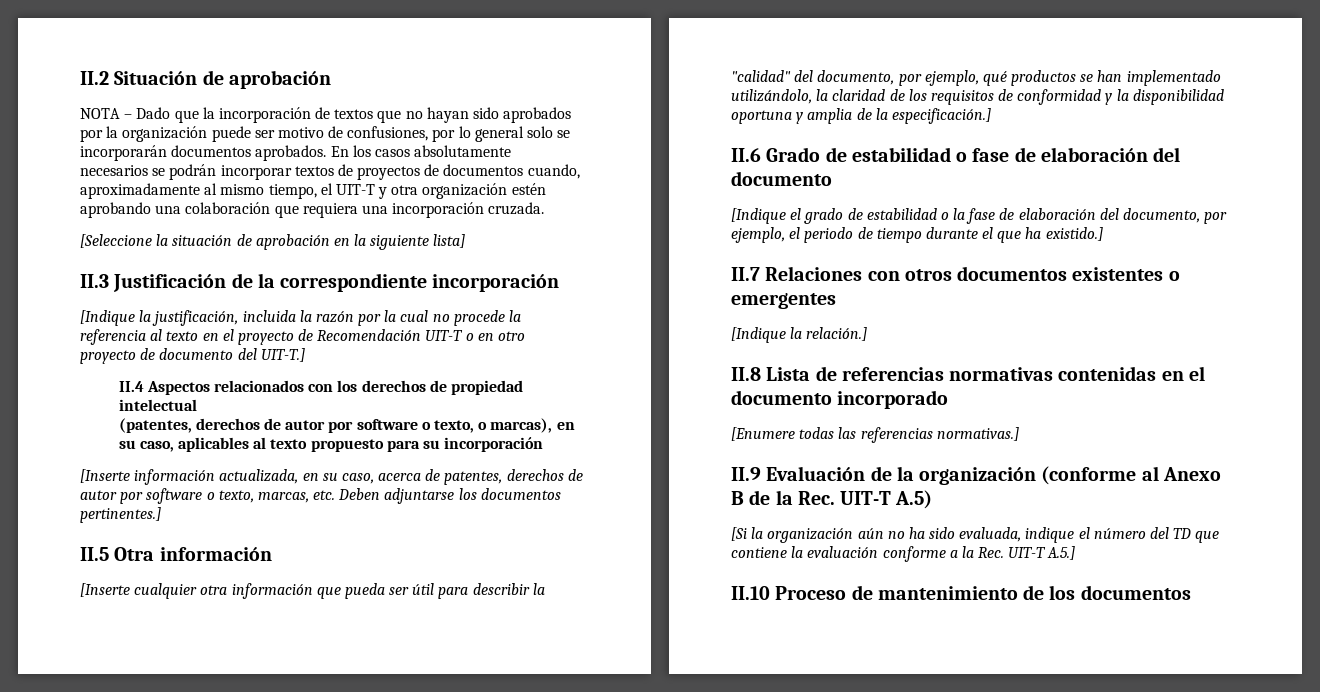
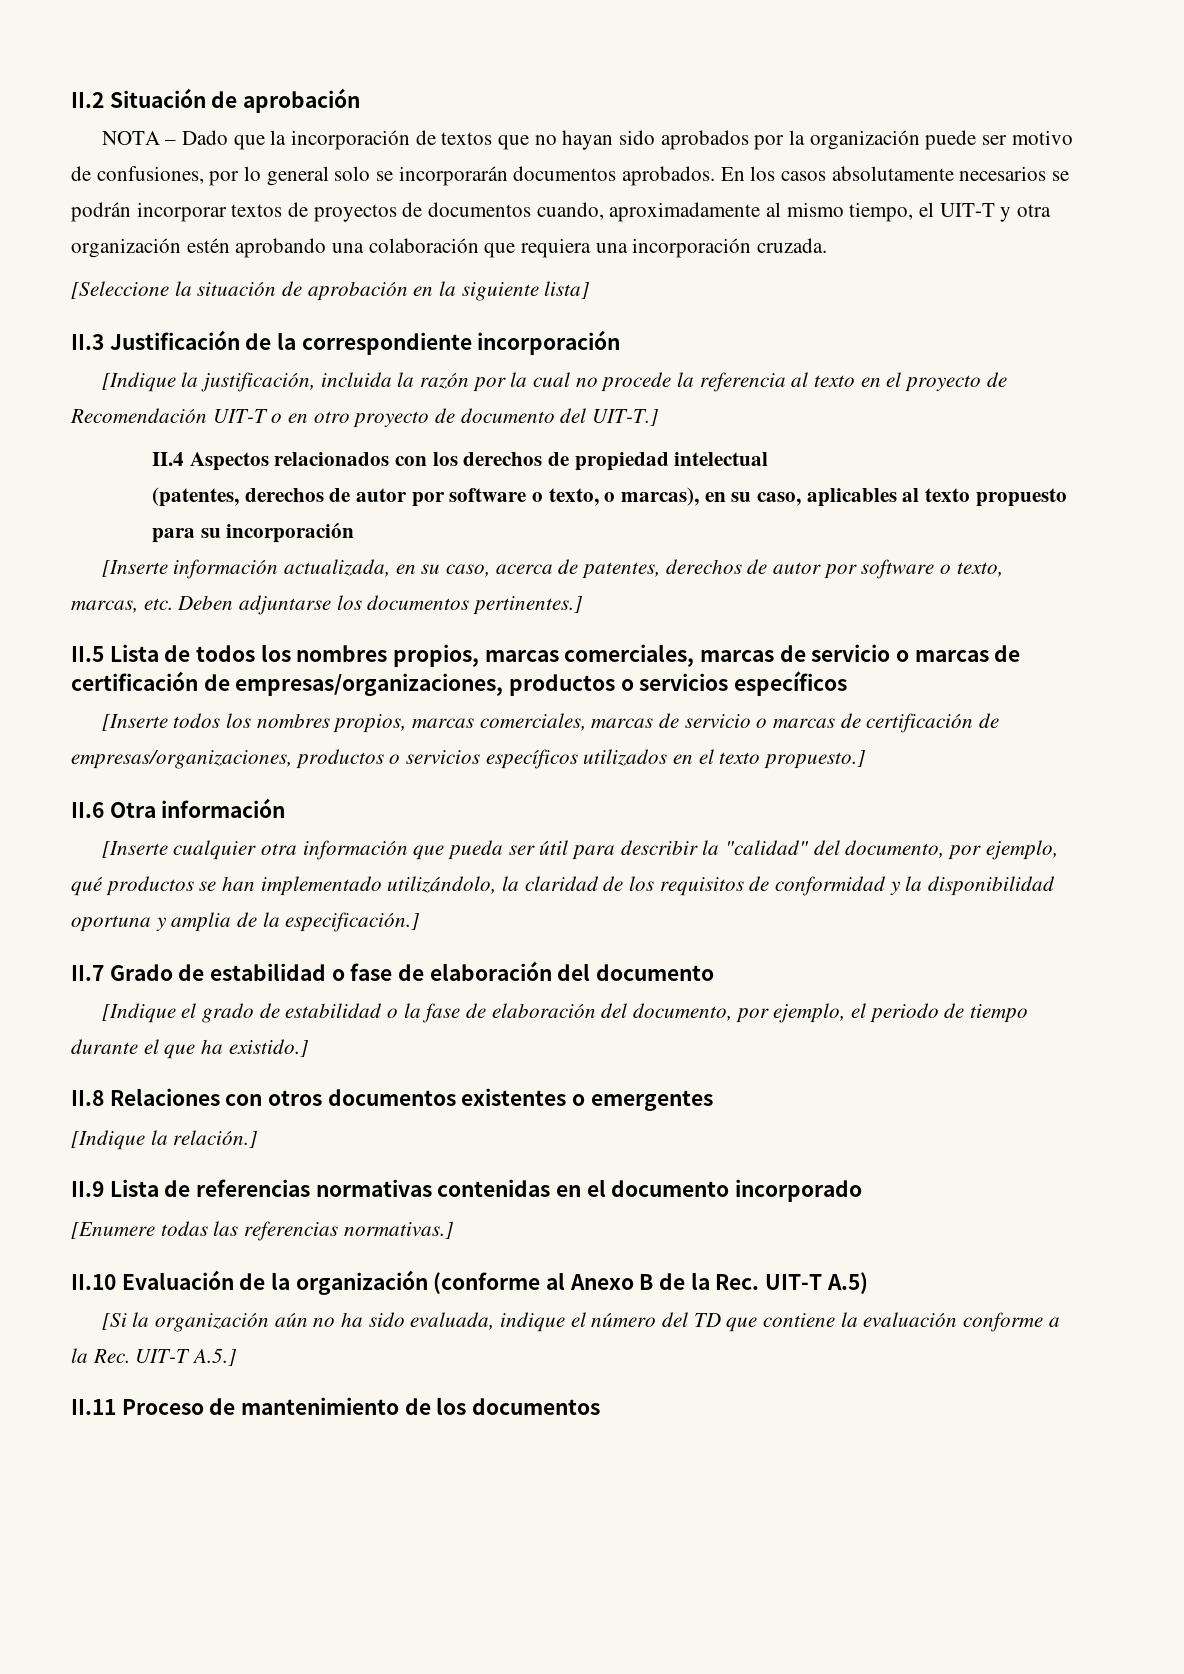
- II.5 Otra información
+ II.5 Lista de todos los nombres propios, marcas comerciales, marcas de servicio o marcas de certificación de empresas/organizaciones, productos o servicios específicos
+ [Inserte todos los nombres propios, marcas comerciales, marcas de servicio o marcas de certificación de empresas/organizaciones, productos o servicios específicos utilizados en el texto propuesto.]
+ II.6 Otra información
- II.6 Grado de estabilidad o fase de elaboración del documento
+ II.7 Grado de estabilidad o fase de elaboración del documento
- II.7 Relaciones con otros documentos existentes o emergentes
+ II.8 Relaciones con otros documentos existentes o emergentes
- II.8 Lista de referencias normativas contenidas en el documento incorporado
+ II.9 Lista de referencias normativas contenidas en el documento incorporado
- II.9 Evaluación de la organización (conforme al Anexo B de la Rec. UIT-T A.5)
+ II.10 Evaluación de la organización (conforme al Anexo B de la Rec. UIT-T A.5)
- II.10 Proceso de mantenimiento de los documentos
+ II.11 Proceso de mantenimiento de los documentos

